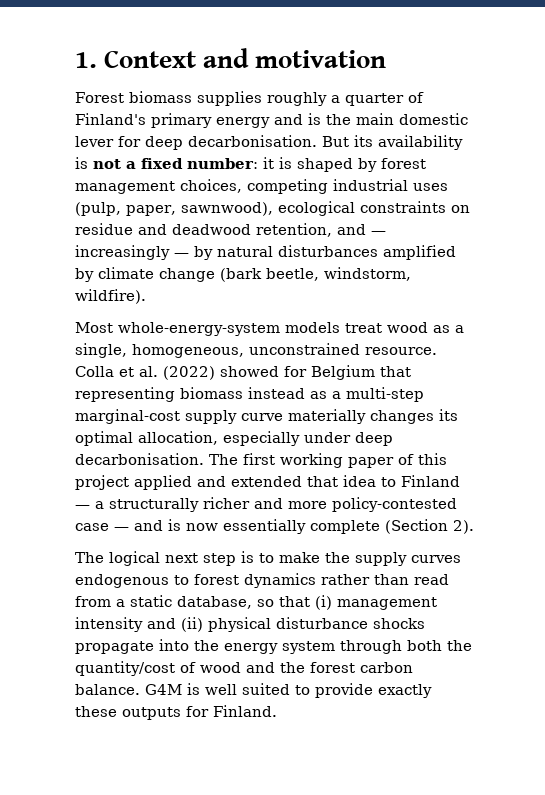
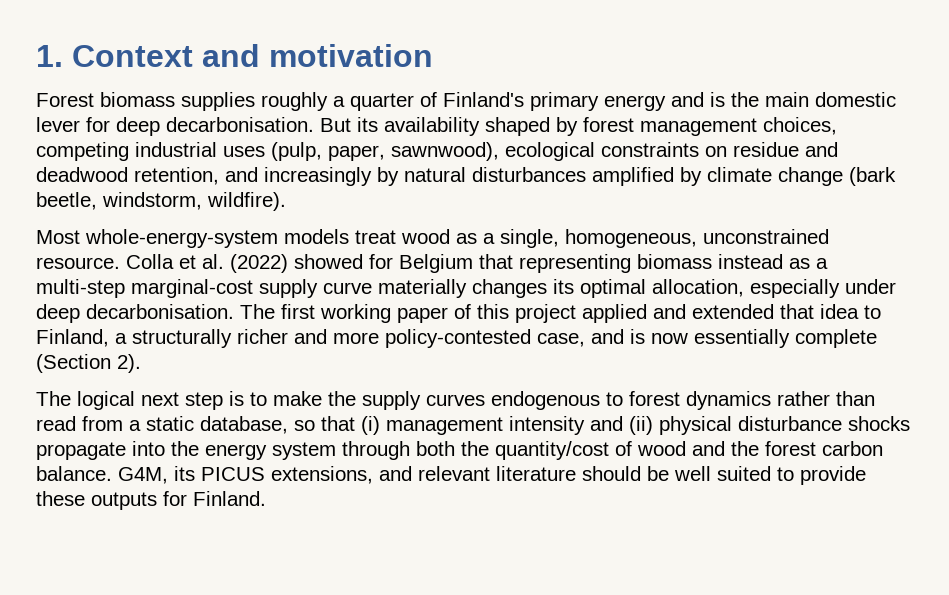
- But its availability is not a fixed number: it is shaped by forest management choices, competing industrial uses (pulp, paper, sawnwood), ecological constraints on residue and deadwood retention, and — increasingly — by natural disturbances amplified by climate change (bark beetle, windstorm, wildfire).
+ But its availability shaped by forest management choices, competing industrial uses (pulp, paper, sawnwood), ecological constraints on residue and deadwood retention, and increasingly by natural disturbances amplified by climate change (bark beetle, windstorm, wildfire).
- The first working paper of this project applied and extended that idea to Finland — a structurally richer and more policy-contested case — and is now essentially complete (Section 2).
+ The first working paper of this project applied and extended that idea to Finland, a structurally richer and more policy-contested case, and is now essentially complete (Section 2).
- G4M is well suited to provide exactly these outputs for Finland.
+ G4M, its PICUS extensions, and relevant literature should be well suited to provide these outputs for Finland.

